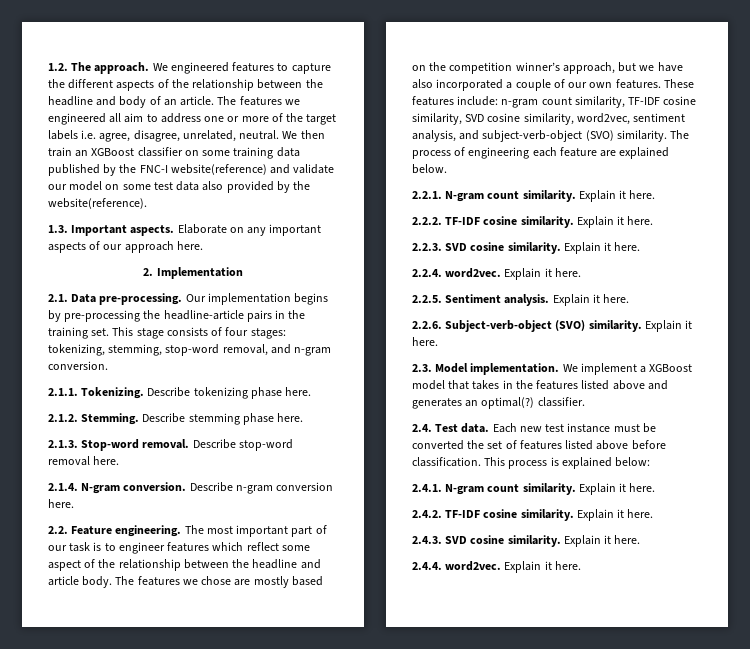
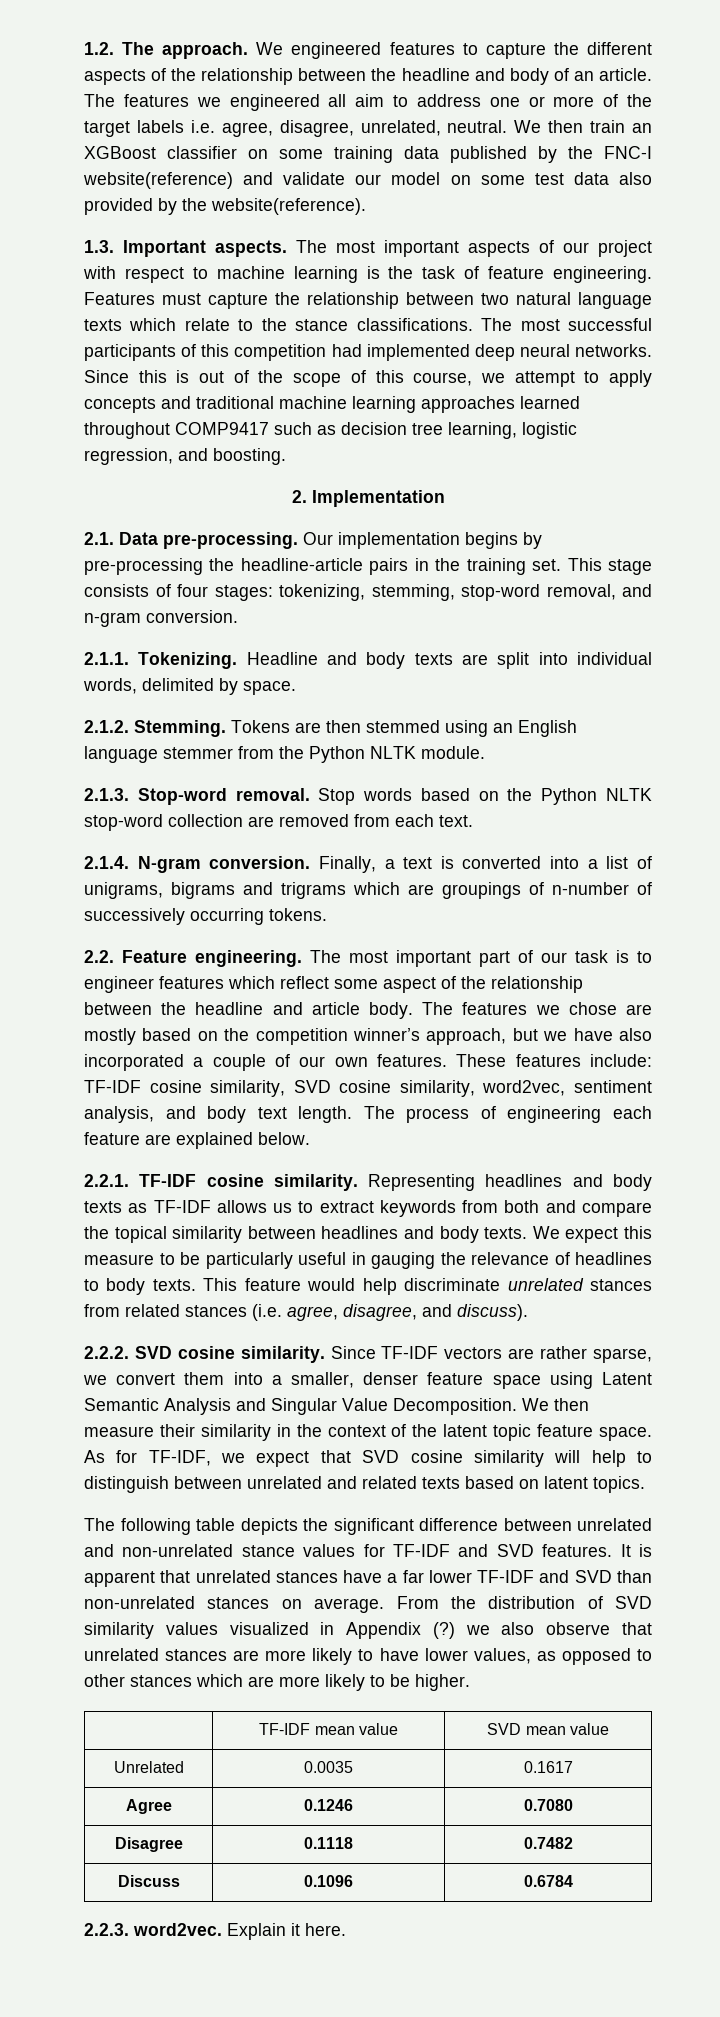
- Elaborate on any important aspects of our approach here.
+ The most important aspects of our project with respect to machine learning is the task of feature engineering. Features must capture the relationship between two natural language texts which relate to the stance classifications. The most successful participants of this competition had implemented deep neural networks. Since this is out of the scope of this course, we attempt to apply concepts and traditional machine learning approaches learned throughout COMP9417 such as decision tree learning, logistic regression, and boosting.
- Describe tokenizing phase here.
- 2.1.2. Stemming. Describe stemming phase here.
- 2.1.3. Stop-word removal. Describe stop-word removal here.
- 2.1.4. N-gram conversion. Describe n-gram conversion here.
+ Headline and body texts are split into individual words, delimited by space.
+ 2.1.2. Stemming. Tokens are then stemmed using an English language stemmer from the Python NLTK module.
+ 2.1.3. Stop-word removal. Stop words based on the Python NLTK stop-word collection are removed from each text.
+ 2.1.4. N-gram conversion. Finally, a text is converted into a list of unigrams, bigrams and trigrams which are groupings of n-number of successively occurring tokens.
- These features include: n-gram count similarity, TF-IDF cosine similarity, SVD cosine similarity, word2vec, sentiment analysis, and subject-verb-object (SVO) similarity.
+ These features include: TF-IDF cosine similarity, SVD cosine similarity, word2vec, sentiment analysis, and body text length.
- 2.2.1. N-gram count similarity. Explain it here.
- 2.2.2. TF-IDF cosine similarity. Explain it here.
- 2.2.3. SVD cosine similarity. Explain it here.
- 2.2.4. word2vec. Explain it here.
- 2.2.5. Sentiment analysis. Explain it here.
- 2.2.6. Subject-verb-object (SVO) similarity. Explain it here.
- 2.3. Model implementation. We implement a XGBoost model that takes in the features listed above and generates an optimal(?) classifier.
- 2.4. Test data. Each new test instance must be converted the set of features listed above before classification. This process is explained below:
- 2.4.1. N-gram count similarity. Explain it here.
- 2.4.2. TF-IDF cosine similarity. Explain it here.
- 2.4.3. SVD cosine similarity. Explain it here.
- 2.4.4. word2vec.
+ 2.2.1. TF-IDF cosine similarity. Representing headlines and body texts as TF-IDF allows us to extract keywords from both and compare the topical similarity between headlines and body texts. We expect this measure to be particularly useful in gauging the relevance of headlines to body texts. This feature would help discriminate unrelated stances from related stances (i.e. agree, disagree, and discuss).
+ 2.2.2. SVD cosine similarity. Since TF-IDF vectors are rather sparse, we convert them into a smaller, denser feature space using Latent Semantic Analysis and Singular Value Decomposition. We then measure their similarity in the context of the latent topic feature space. As for TF-IDF, we expect that SVD cosine similarity will help to distinguish between unrelated and related texts based on latent topics.
+ The following table depicts the significant difference between unrelated and non-unrelated stance values for TF-IDF and SVD features. It is apparent that unrelated stances have a far lower TF-IDF and SVD than non-unrelated stances on average. From the distribution of SVD similarity values visualized in Appendix (?) we also observe that unrelated stances are more likely to have lower values, as opposed to other stances which are more likely to be higher.
+ | TF-IDF mean value | SVD mean value
+ Unrelated | 0.0035 | 0.1617
+ Agree | 0.1246 | 0.7080
+ Disagree | 0.1118 | 0.7482
+ Discuss | 0.1096 | 0.6784
+ 2.2.3. word2vec.

